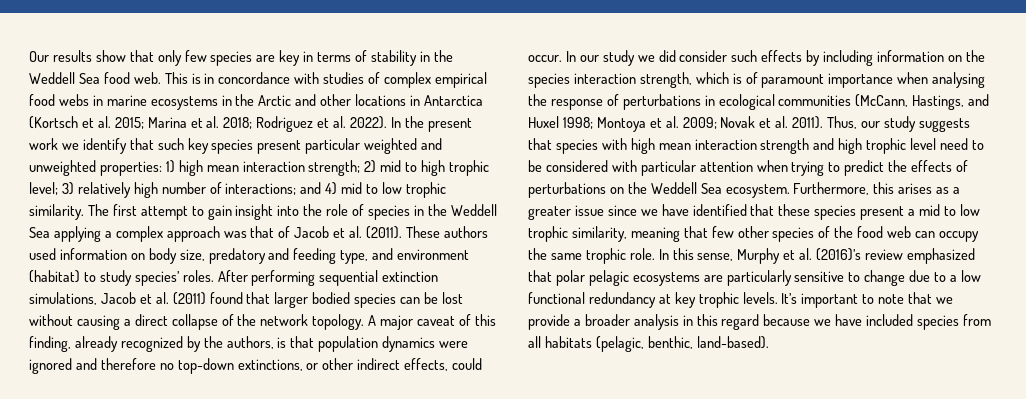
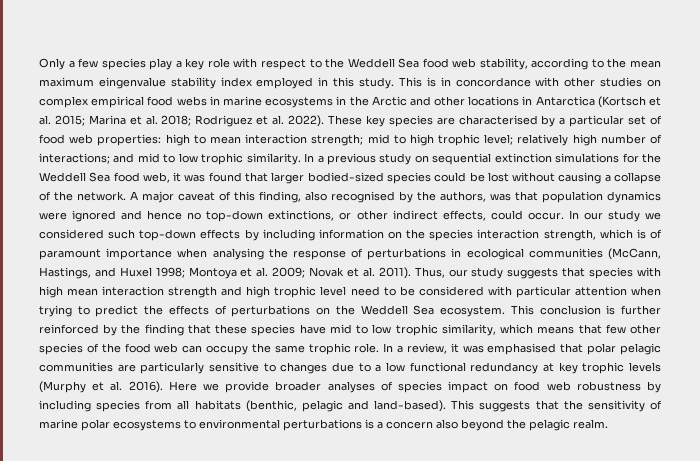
- Our results show that only few species are key in terms of stability in the Weddell Sea food web.
+ Only a few species play a key role with respect to the Weddell Sea food web stability, according to the mean maximum eingenvalue stability index employed in this study.
- This is in concordance with studies of complex empirical food webs in marine ecosystems in the Arctic and other locations in Antarctica (Kortsch et al. 2015; Marina et al. 2018; Rodriguez et al. 2022).
+ This is in concordance with other studies on complex empirical food webs in marine ecosystems in the Arctic and other locations in Antarctica (Kortsch et al. 2015; Marina et al. 2018; Rodriguez et al. 2022).
- In the present work we identify that such key species present particular weighted and unweighted properties: 1) high mean interaction strength; 2) mid to high trophic level; 3) relatively high number of interactions; and 4) mid to low trophic similarity.
+ These key species are characterised by a particular set of food web properties: high to mean interaction strength; mid to high trophic level; relatively high number of interactions; and mid to low trophic similarity.
- The first attempt to gain insight into the role of species in the Weddell Sea applying a complex approach was that of Jacob et al. (2011). These authors used information on body size, predatory and feeding type, and environment (habitat) to study species’ roles. After performing sequential extinction simulations, Jacob et al. (2011) found that larger bodied species can be lost without causing a direct collapse of the network topology.
+ In a previous study on sequential extinction simulations for the Weddell Sea food web, it was found that larger bodied-sized species could be lost without causing a collapse of the network.
- A major caveat of this finding, already recognized by the authors, is that population dynamics were ignored and therefore no top-down extinctions, or other indirect effects, could occur.
+ A major caveat of this finding, also recognised by the authors, was that population dynamics were ignored and hence no top-down extinctions, or other indirect effects, could occur.
- In our study we did consider such effects by including information on the species interaction strength, which is of paramount importance when analysing the response of perturbations in ecological communities (McCann, Hastings, and Huxel 1998; Montoya et al. 2009; Novak et al. 2011).
+ In our study we considered such top-down effects by including information on the species interaction strength, which is of paramount importance when analysing the response of perturbations in ecological communities (McCann, Hastings, and Huxel 1998; Montoya et al. 2009; Novak et al. 2011).
- Furthermore, this arises as a greater issue since we have identified that these species present a mid to low trophic similarity, meaning that few other species of the food web can occupy the same trophic role.
+ This conclusion is further reinforced by the finding that these species have mid to low trophic similarity, which means that few other species of the food web can occupy the same trophic role.
- In this sense, Murphy et al. (2016)’s review emphasized that polar pelagic ecosystems are particularly sensitive to change due to a low functional redundancy at key trophic levels. It’s important to note that we provide a broader analysis in this regard because we have included species from all habitats (pelagic, benthic, land-based).
+ In a review, it was emphasised that polar pelagic communities are particularly sensitive to changes due to a low functional redundancy at key trophic levels (Murphy et al. 2016). Here we provide broader analyses of species impact on food web robustness by including species from all habitats (benthic, pelagic and land-based). This suggests that the sensitivity of marine polar ecosystems to environmental perturbations is a concern also beyond the pelagic realm.

